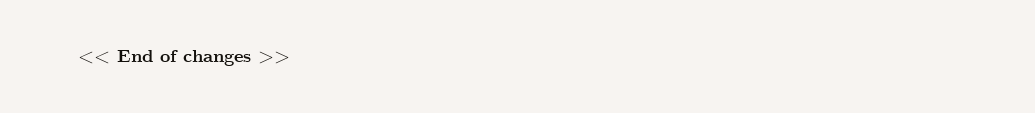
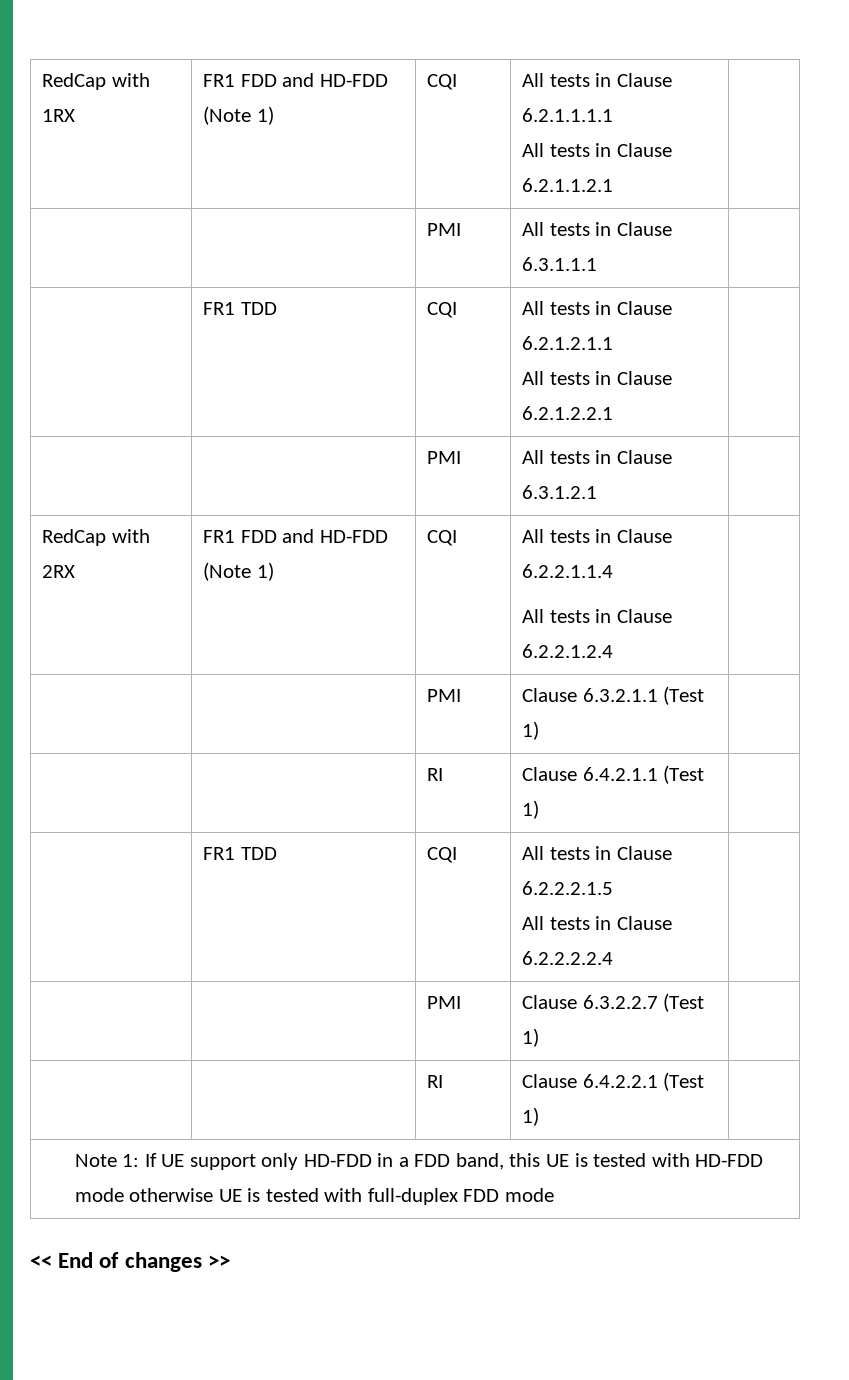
+ RedCap with 1RX | FR1 FDD and HD-FDD (Note 1) | CQI | All tests in Clause 6.2.1.1.1.1
+ All tests in Clause 6.2.1.1.2.1 |
+ | | PMI | All tests in Clause 6.3.1.1.1 |
+ | FR1 TDD | CQI | All tests in Clause 6.2.1.2.1.1
+ All tests in Clause 6.2.1.2.2.1 |
+ | | PMI | All tests in Clause 6.3.1.2.1 |
+ RedCap with 2RX | FR1 FDD and HD-FDD (Note 1) | CQI | All tests in Clause 6.2.2.1.1.4
+ All tests in Clause 6.2.2.1.2.4 |
+ | | PMI | Clause 6.3.2.1.1 (Test 1) |
+ | | RI | Clause 6.4.2.1.1 (Test 1) |
+ | FR1 TDD | CQI | All tests in Clause 6.2.2.2.1.5
+ All tests in Clause 6.2.2.2.2.4 |
+ | | PMI | Clause 6.3.2.2.7 (Test 1) |
+ | | RI | Clause 6.4.2.2.1 (Test 1) |
+ Note 1: If UE support only HD-FDD in a FDD band, this UE is tested with HD-FDD mode otherwise UE is tested with full-duplex FDD mode

